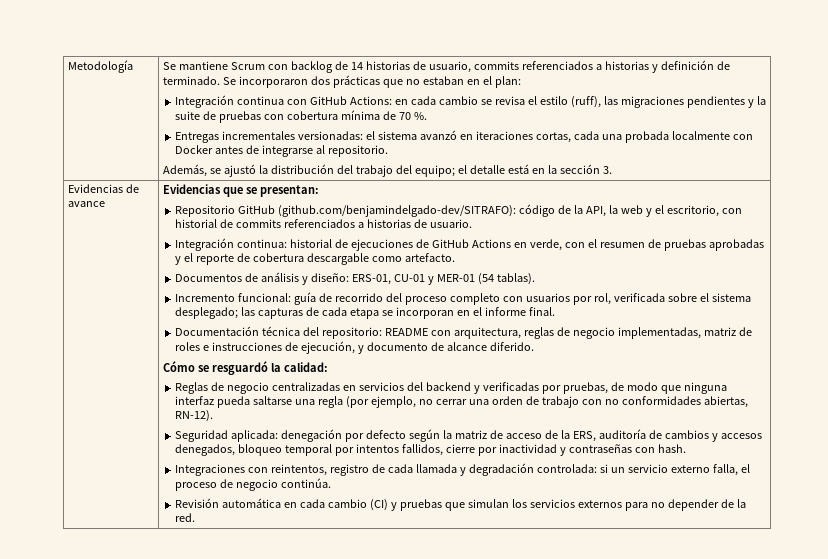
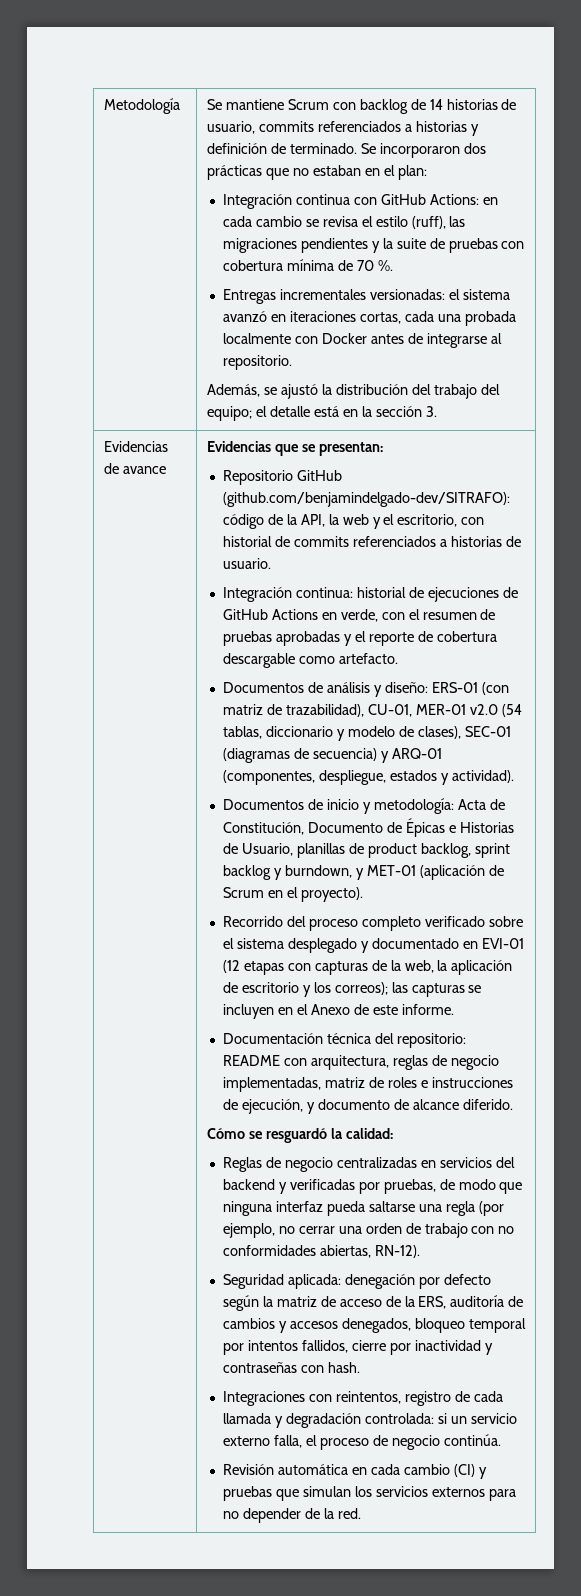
- Documentos de análisis y diseño: ERS-01, CU-01 y MER-01 (54 tablas).
- Incremento funcional: guía de recorrido del proceso completo con usuarios por rol, verificada sobre el sistema desplegado; las capturas de cada etapa se incorporan en el informe final.
+ Documentos de análisis y diseño: ERS-01 (con matriz de trazabilidad), CU-01, MER-01 v2.0 (54 tablas, diccionario y modelo de clases), SEC-01 (diagramas de secuencia) y ARQ-01 (componentes, despliegue, estados y actividad).
+ Documentos de inicio y metodología: Acta de Constitución, Documento de Épicas e Historias de Usuario, planillas de product backlog, sprint backlog y burndown, y MET-01 (aplicación de Scrum en el proyecto).
+ Recorrido del proceso completo verificado sobre el sistema desplegado y documentado en EVI-01 (12 etapas con capturas de la web, la aplicación de escritorio y los correos); las capturas se incluyen en el Anexo de este informe.

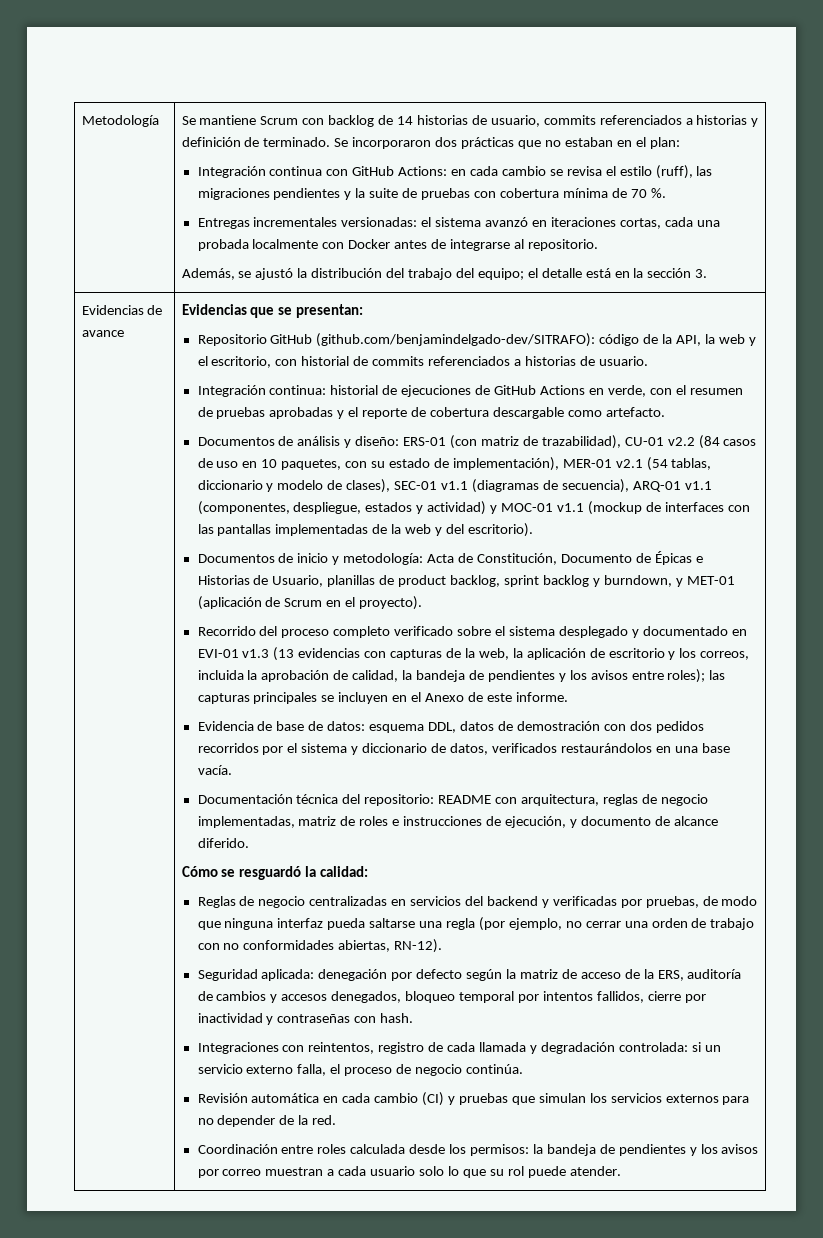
- Documentos de análisis y diseño: ERS-01 (con matriz de trazabilidad), CU-01, MER-01 v2.0 (54 tablas, diccionario y modelo de clases), SEC-01 (diagramas de secuencia) y ARQ-01 (componentes, despliegue, estados y actividad).
+ Documentos de análisis y diseño: ERS-01 (con matriz de trazabilidad), CU-01 v2.2 (84 casos de uso en 10 paquetes, con su estado de implementación), MER-01 v2.1 (54 tablas, diccionario y modelo de clases), SEC-01 v1.1 (diagramas de secuencia), ARQ-01 v1.1 (componentes, despliegue, estados y actividad) y MOC-01 v1.1 (mockup de interfaces con las pantallas implementadas de la web y del escritorio).
- Recorrido del proceso completo verificado sobre el sistema desplegado y documentado en EVI-01 (12 etapas con capturas de la web, la aplicación de escritorio y los correos); las capturas se incluyen en el Anexo de este informe.
+ Recorrido del proceso completo verificado sobre el sistema desplegado y documentado en EVI-01 v1.3 (13 evidencias con capturas de la web, la aplicación de escritorio y los correos, incluida la aprobación de calidad, la bandeja de pendientes y los avisos entre roles); las capturas principales se incluyen en el Anexo de este informe.
+ Evidencia de base de datos: esquema DDL, datos de demostración con dos pedidos recorridos por el sistema y diccionario de datos, verificados restaurándolos en una base vacía.
+ Coordinación entre roles calculada desde los permisos: la bandeja de pendientes y los avisos por correo muestran a cada usuario solo lo que su rol puede atender.

